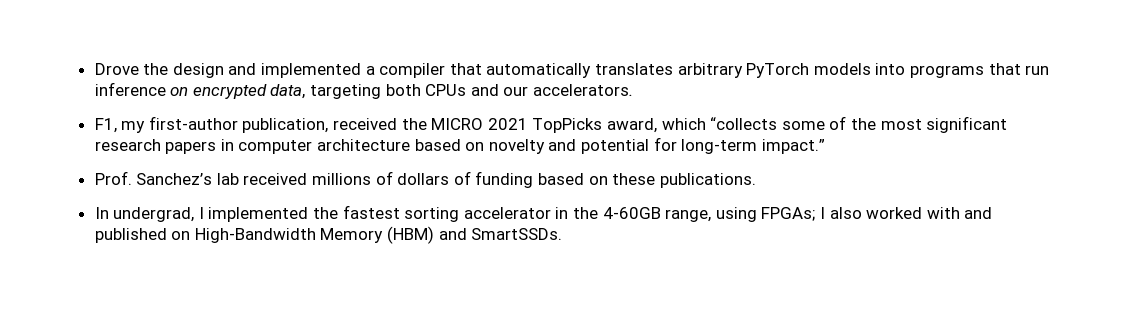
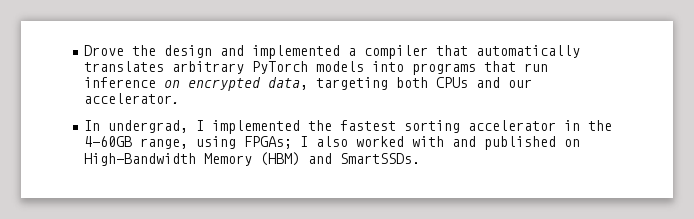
- Drove the design and implemented a compiler that automatically translates arbitrary PyTorch models into programs that run inference on encrypted data, targeting both CPUs and our accelerators.
- F1, my first-author publication, received the MICRO 2021 TopPicks award, which “collects some of the most significant research papers in computer architecture based on novelty and potential for long-term impact.”
- Prof. Sanchez’s lab received millions of dollars of funding based on these publications.
+ Drove the design and implemented a compiler that automatically translates arbitrary PyTorch models into programs that run inference on encrypted data, targeting both CPUs and our accelerator.

